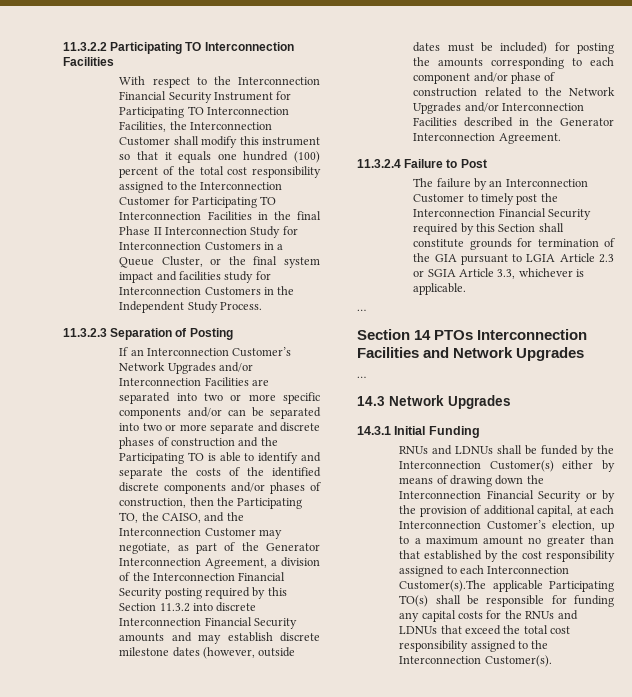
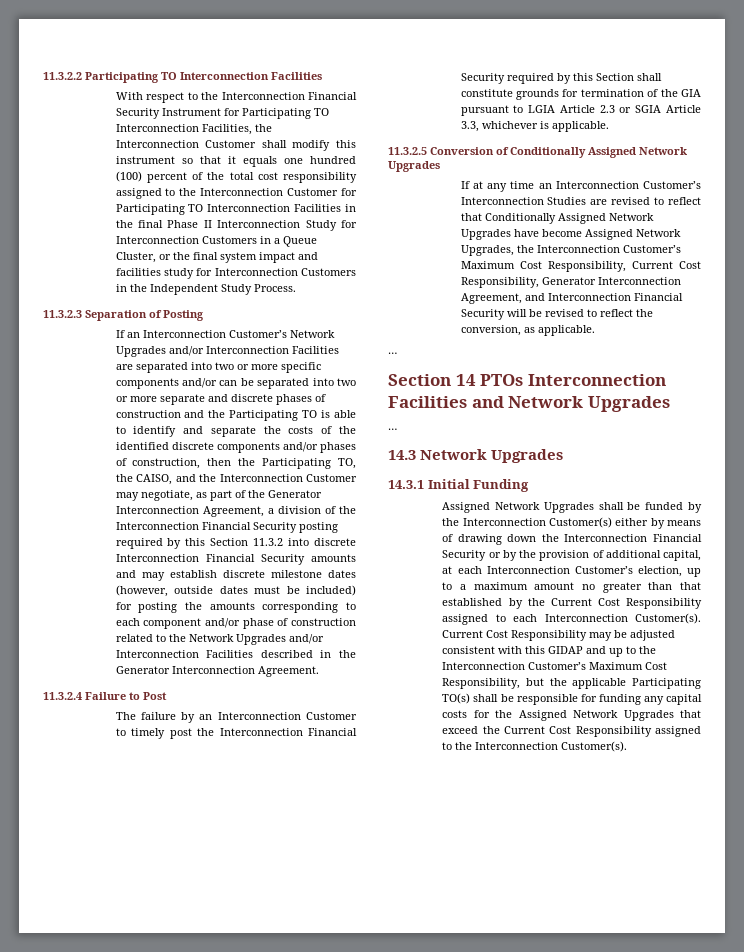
+ 11.3.2.5 Conversion of Conditionally Assigned Network Upgrades
+ If at any time an Interconnection Customer’s Interconnection Studies are revised to reflect that Conditionally Assigned Network Upgrades have become Assigned Network Upgrades, the Interconnection Customer’s Maximum Cost Responsibility, Current Cost Responsibility, Generator Interconnection Agreement, and Interconnection Financial Security will be revised to reflect the conversion, as applicable.
- RNUs and LDNUs shall be funded by the Interconnection Customer(s) either by means of drawing down the Interconnection Financial Security or by the provision of additional capital, at each Interconnection Customer’s election, up to a maximum amount no greater than that established by the cost responsibility assigned to each Interconnection Customer(s).The applicable Participating TO(s) shall be responsible for funding any capital costs for the RNUs and LDNUs that exceed the total cost responsibility assigned to the Interconnection Customer(s).
+ Assigned Network Upgrades shall be funded by the Interconnection Customer(s) either by means of drawing down the Interconnection Financial Security or by the provision of additional capital, at each Interconnection Customer’s election, up to a maximum amount no greater than that established by the Current Cost Responsibility assigned to each Interconnection Customer(s). Current Cost Responsibility may be adjusted consistent with this GIDAP and up to the Interconnection Customer’s Maximum Cost Responsibility, but the applicable Participating TO(s) shall be responsible for funding any capital costs for the Assigned Network Upgrades that exceed the Current Cost Responsibility assigned to the Interconnection Customer(s).

